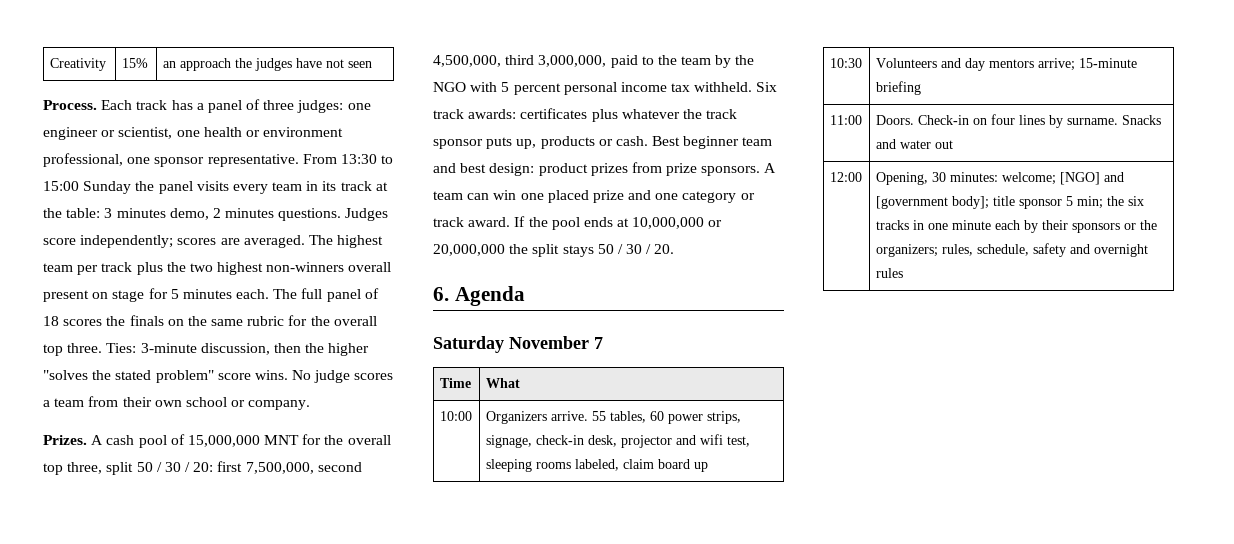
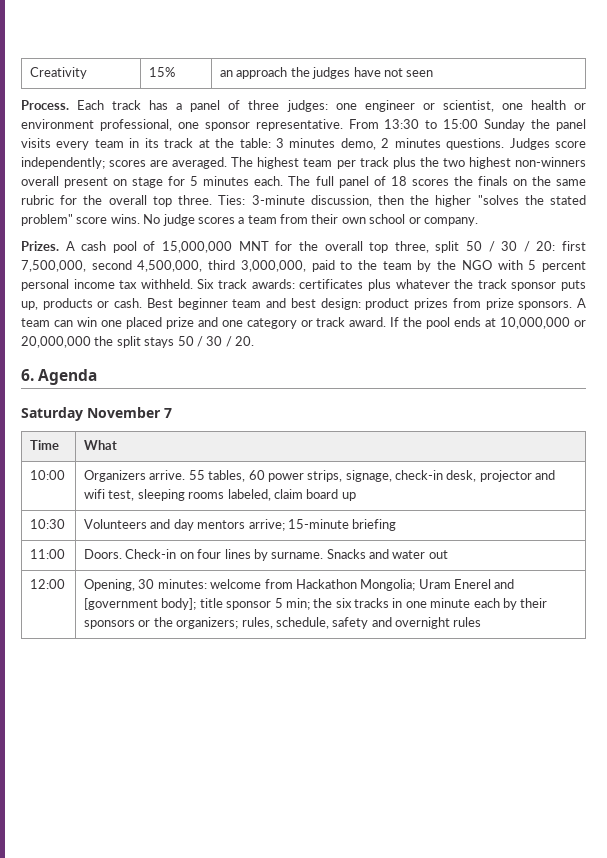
- 12:00 | Opening, 30 minutes: welcome; [NGO] and [government body]; title sponsor 5 min; the six tracks in one minute each by their sponsors or the organizers; rules, schedule, safety and overnight rules
+ 12:00 | Opening, 30 minutes: welcome from Hackathon Mongolia; Uram Enerel and [government body]; title sponsor 5 min; the six tracks in one minute each by their sponsors or the organizers; rules, schedule, safety and overnight rules

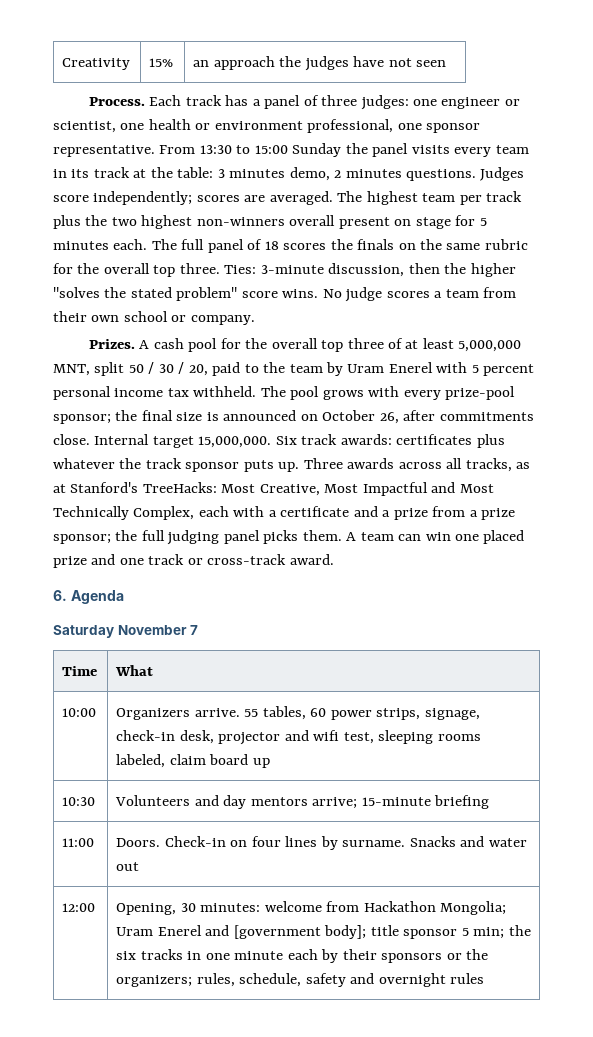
- A cash pool of 15,000,000 MNT for the overall top three, split 50 / 30 / 20: first 7,500,000, second 4,500,000, third 3,000,000, paid to the team by the NGO with 5 percent personal income tax withheld.
+ A cash pool for the overall top three of at least 5,000,000 MNT, split 50 / 30 / 20, paid to the team by Uram Enerel with 5 percent personal income tax withheld.
+ The pool grows with every prize-pool sponsor; the final size is announced on October 26, after commitments close. Internal target 15,000,000.
- Six track awards: certificates plus whatever the track sponsor puts up, products or cash. Best beginner team and best design: product prizes from prize sponsors.
+ Six track awards: certificates plus whatever the track sponsor puts up. Three awards across all tracks, as at Stanford's TreeHacks: Most Creative, Most Impactful and Most Technically Complex, each with a certificate and a prize from a prize sponsor; the full judging panel picks them.
- A team can win one placed prize and one category or track award. If the pool ends at 10,000,000 or 20,000,000 the split stays 50 / 30 / 20.
+ A team can win one placed prize and one track or cross-track award.

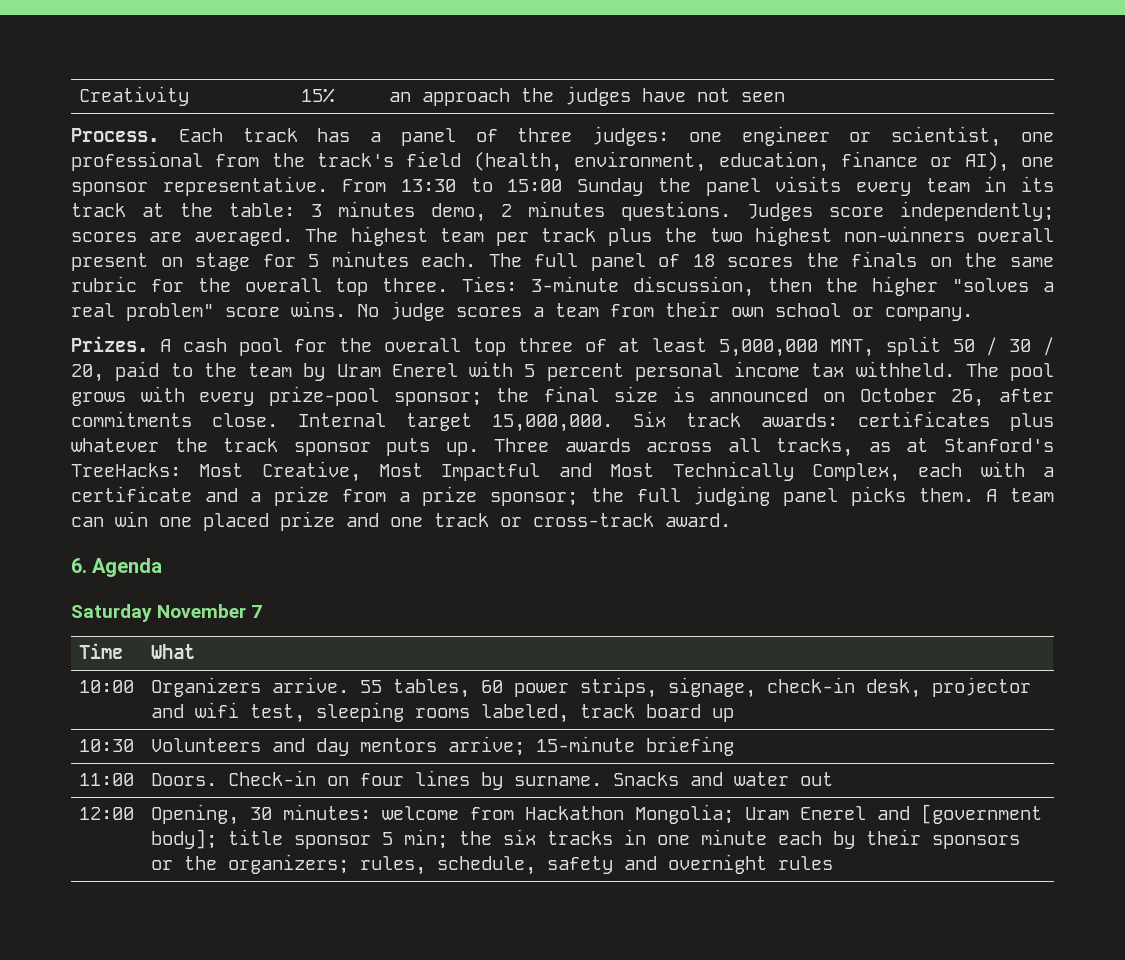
- Each track has a panel of three judges: one engineer or scientist, one health or environment professional, one sponsor representative.
+ Each track has a panel of three judges: one engineer or scientist, one professional from the track's field (health, environment, education, finance or AI), one sponsor representative.
- Ties: 3-minute discussion, then the higher "solves the stated problem" score wins.
+ Ties: 3-minute discussion, then the higher "solves a real problem" score wins.
- 10:00 | Organizers arrive. 55 tables, 60 power strips, signage, check-in desk, projector and wifi test, sleeping rooms labeled, claim board up
+ 10:00 | Organizers arrive. 55 tables, 60 power strips, signage, check-in desk, projector and wifi test, sleeping rooms labeled, track board up

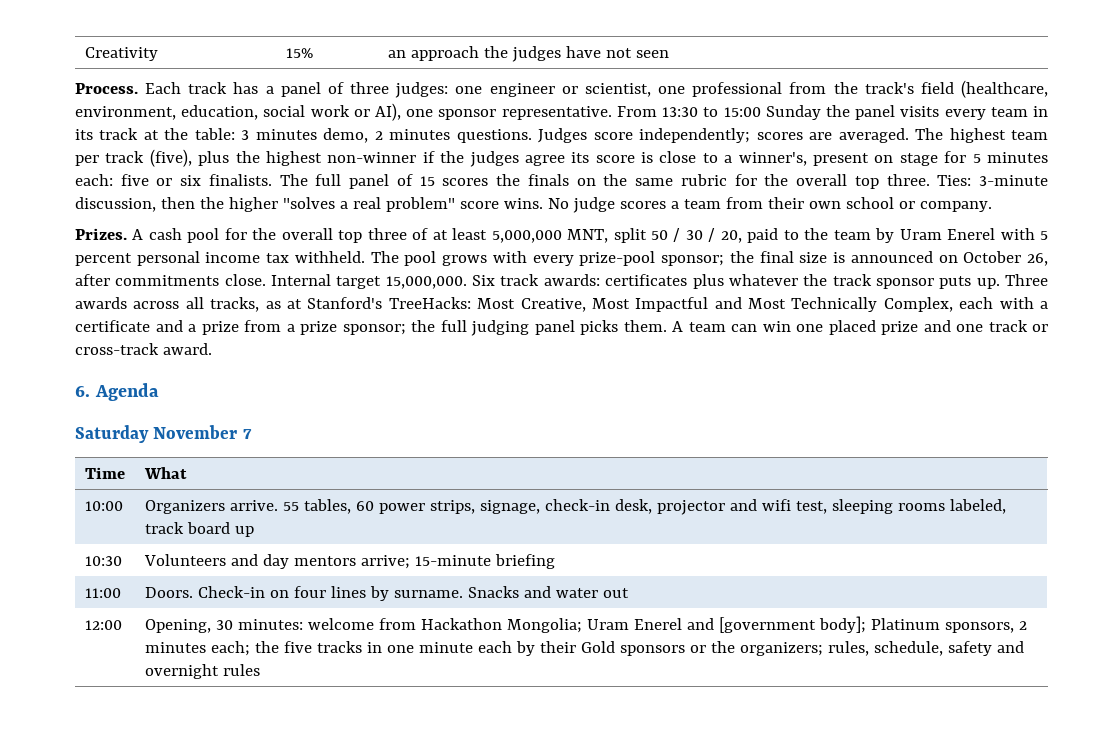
- Each track has a panel of three judges: one engineer or scientist, one professional from the track's field (health, environment, education, finance or AI), one sponsor representative.
+ Each track has a panel of three judges: one engineer or scientist, one professional from the track's field (healthcare, environment, education, social work or AI), one sponsor representative.
- The highest team per track plus the two highest non-winners overall present on stage for 5 minutes each.
+ The highest team per track (five), plus the highest non-winner if the judges agree its score is close to a winner's, present on stage for 5 minutes each: five or six finalists.
- The full panel of 18 scores the finals on the same rubric for the overall top three.
+ The full panel of 15 scores the finals on the same rubric for the overall top three.
- 12:00 | Opening, 30 minutes: welcome from Hackathon Mongolia; Uram Enerel and [government body]; title sponsor 5 min; the six tracks in one minute each by their sponsors or the organizers; rules, schedule, safety and overnight rules
+ 12:00 | Opening, 30 minutes: welcome from Hackathon Mongolia; Uram Enerel and [government body]; Platinum sponsors, 2 minutes each; the five tracks in one minute each by their Gold sponsors or the organizers; rules, schedule, safety and overnight rules

